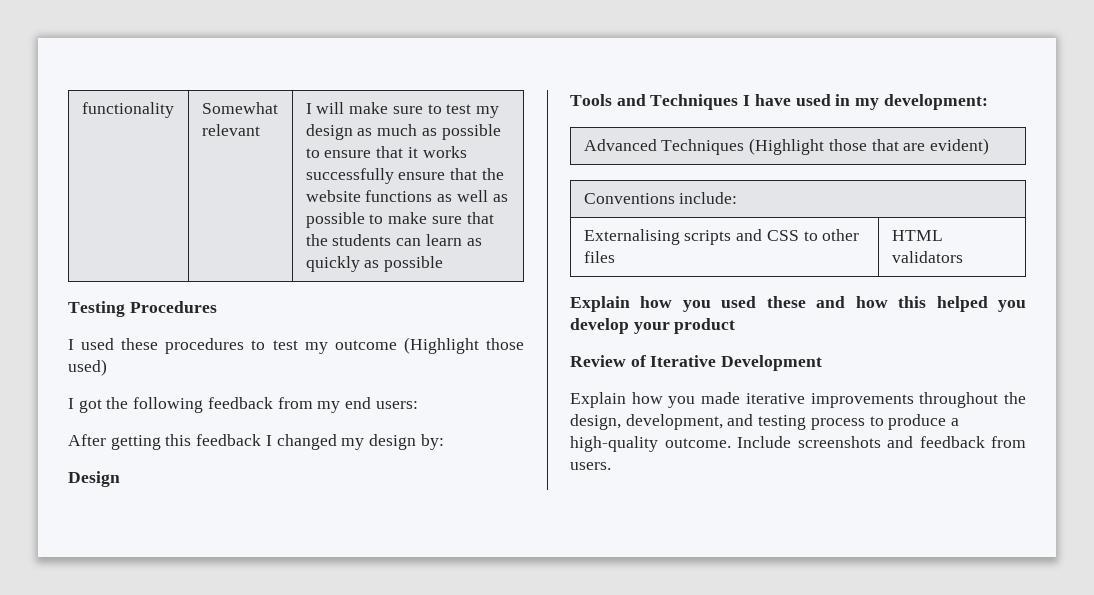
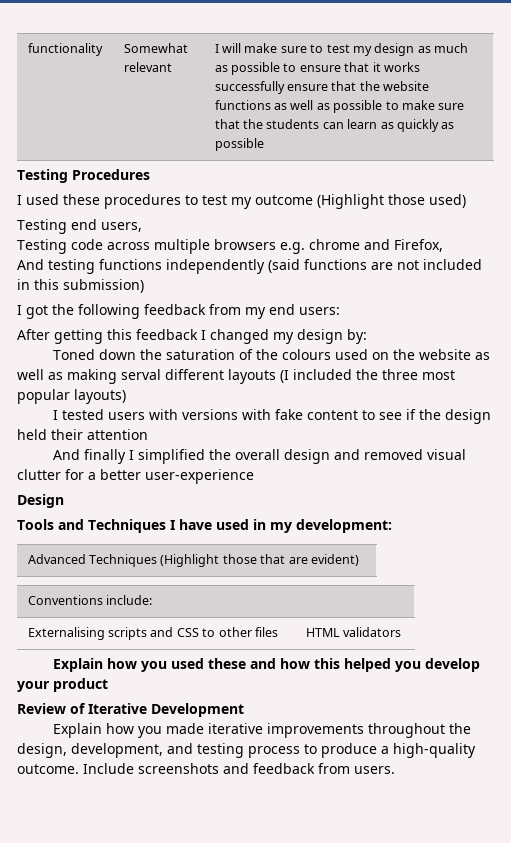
+ Testing end users,
+ Testing code across multiple browsers e.g. chrome and Firefox,
+ And testing functions independently (said functions are not included in this submission)
+ Toned down the saturation of the colours used on the website as well as making serval different layouts (I included the three most popular layouts)
+ I tested users with versions with fake content to see if the design held their attention
+ And finally I simplified the overall design and removed visual clutter for a better user-experience

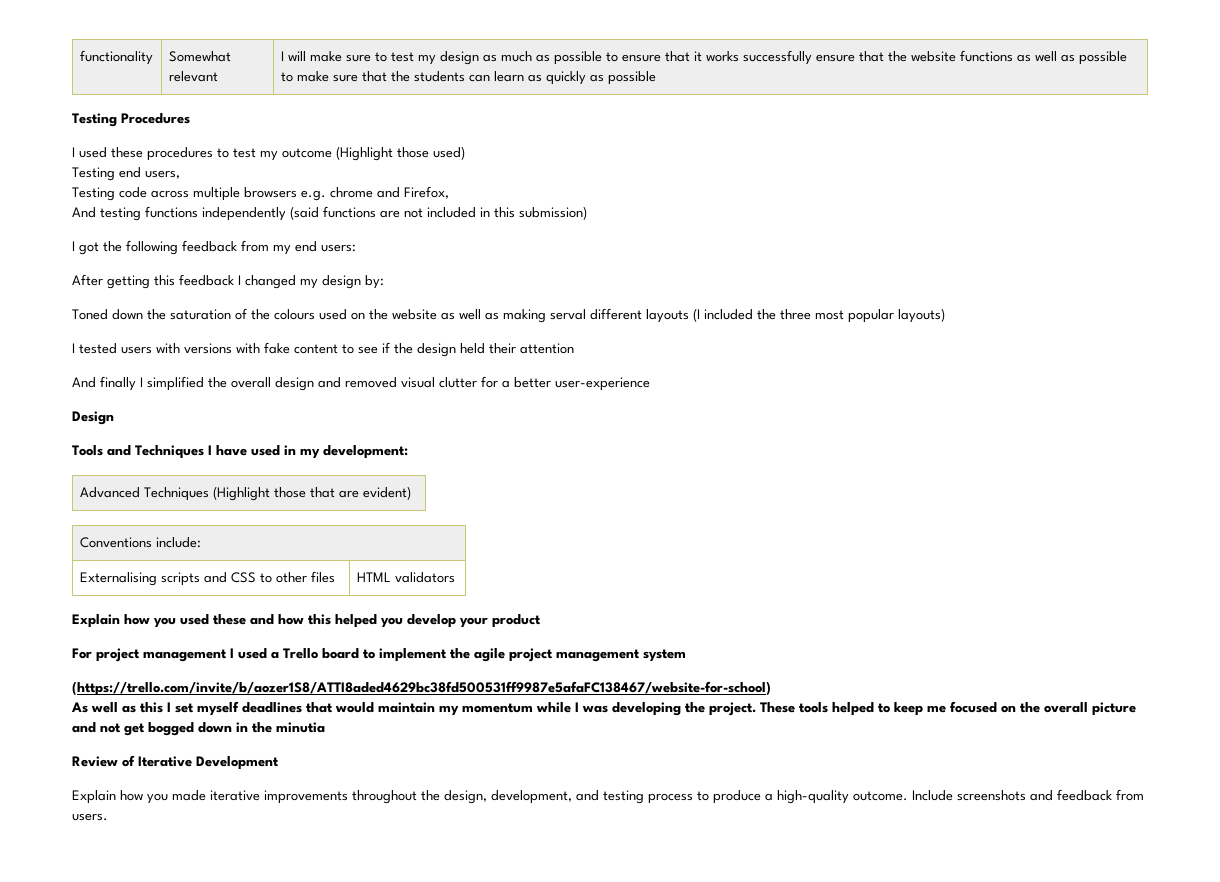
+ For project management I used a Trello board to implement the agile project management system
+ (https://trello.com/invite/b/aozer1S8/ATTI8aded4629bc38fd500531ff9987e5afaFC138467/website-for-school)
+ As well as this I set myself deadlines that would maintain my momentum while I was developing the project. These tools helped to keep me focused on the overall picture and not get bogged down in the minutia

